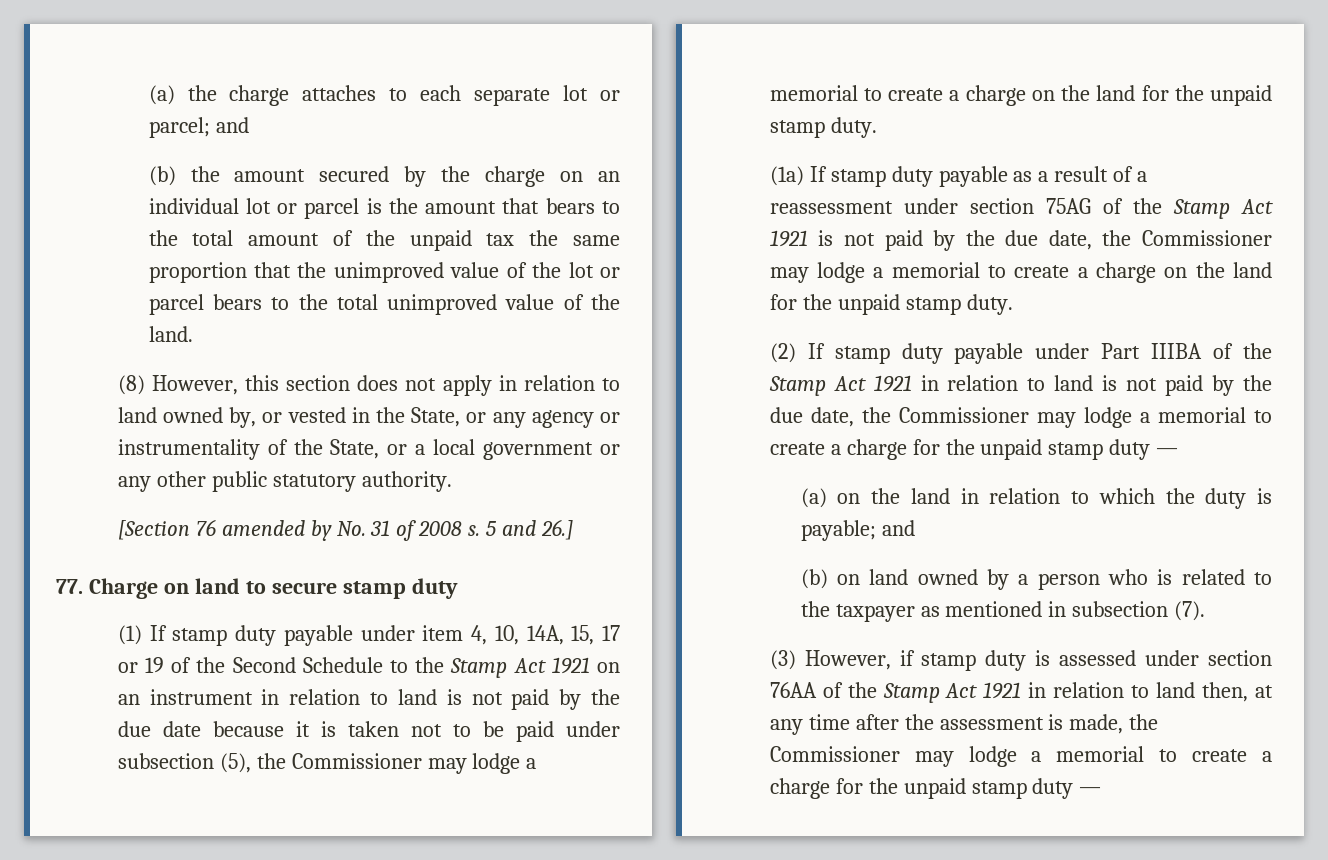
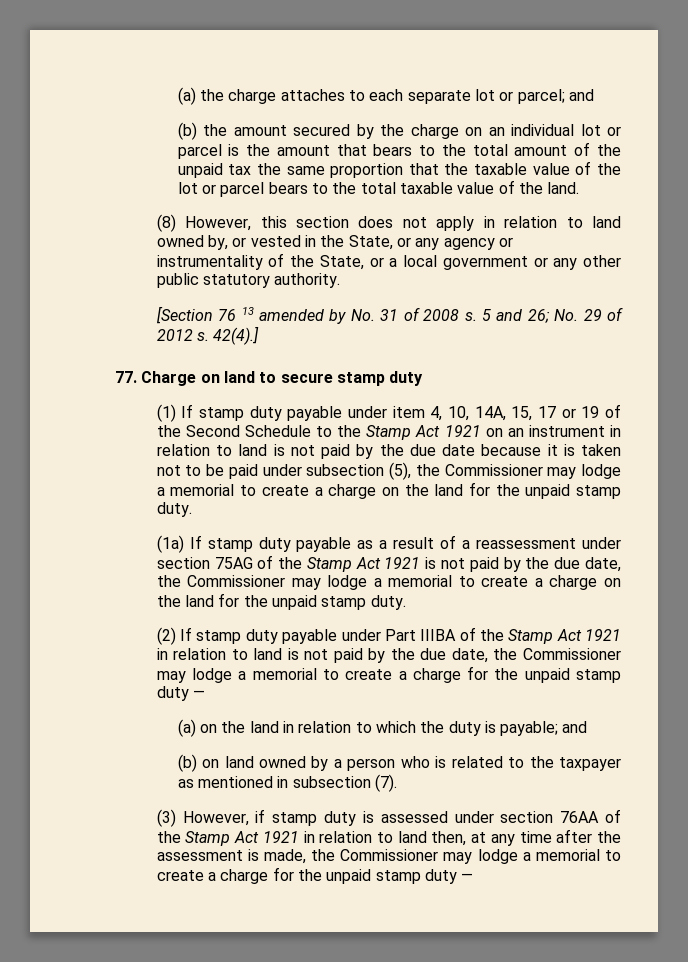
- (b) the amount secured by the charge on an individual lot or parcel is the amount that bears to the total amount of the unpaid tax the same proportion that the unimproved value of the lot or parcel bears to the total unimproved value of the land.
+ (b) the amount secured by the charge on an individual lot or parcel is the amount that bears to the total amount of the unpaid tax the same proportion that the taxable value of the lot or parcel bears to the total taxable value of the land.
- [Section 76 amended by No. 31 of 2008 s.
+ [Section 76 13 amended by No. 31 of 2008 s.
- 5 and 26.]
+ 5 and 26; No. 29 of 2012 s. 42(4).]

